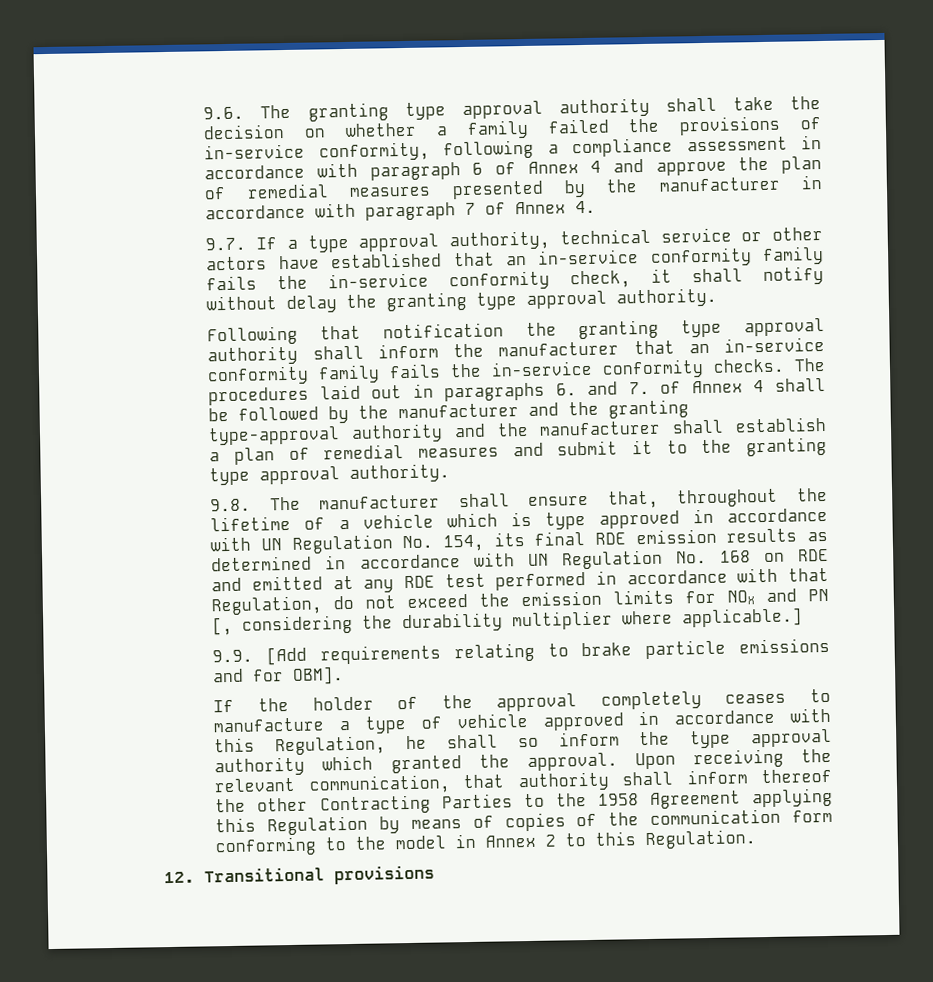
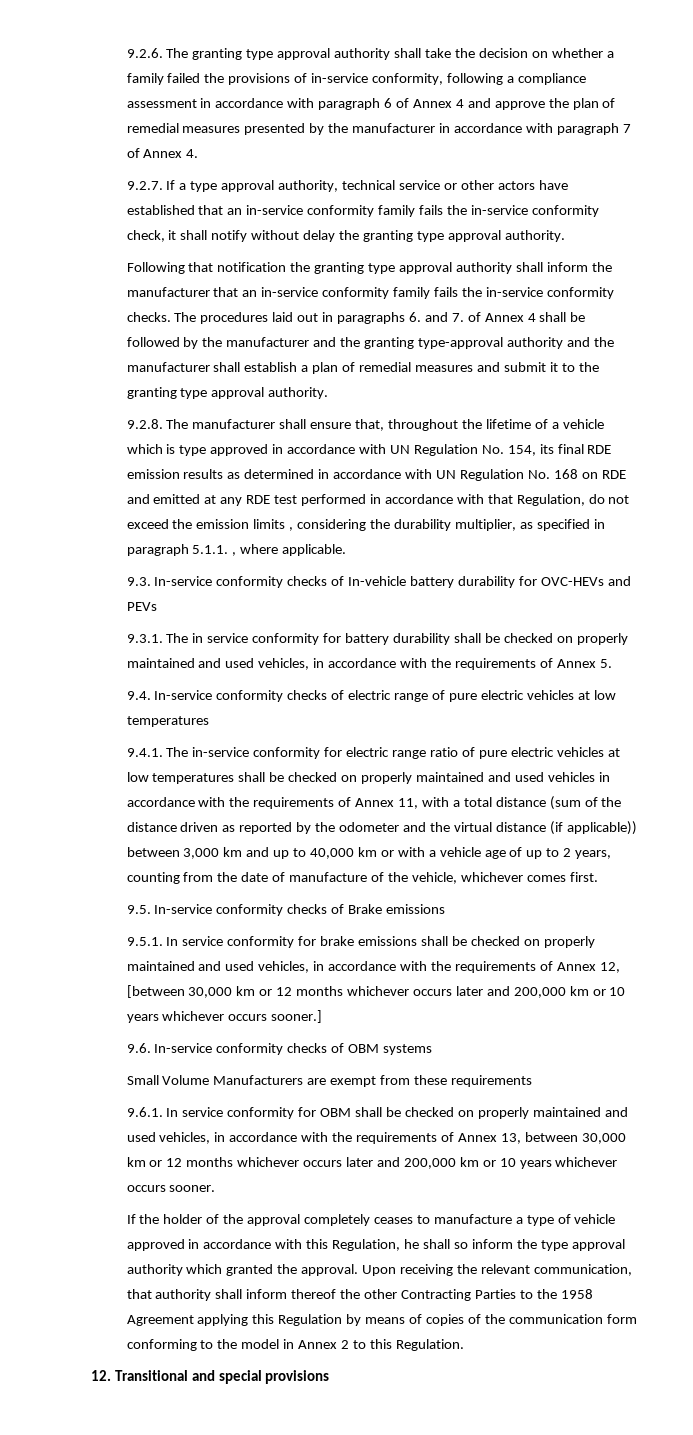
- 9.6. The granting type approval authority shall take the decision on whether a family failed the provisions of in-service conformity, following a compliance assessment in accordance with paragraph 6 of Annex 4 and approve the plan of remedial measures presented by the manufacturer in accordance with paragraph 7 of Annex 4.
+ 9.2.6. The granting type approval authority shall take the decision on whether a family failed the provisions of in-service conformity, following a compliance assessment in accordance with paragraph 6 of Annex 4 and approve the plan of remedial measures presented by the manufacturer in accordance with paragraph 7 of Annex 4.
- 9.7. If a type approval authority, technical service or other actors have established that an in-service conformity family fails the in-service conformity check, it shall notify without delay the granting type approval authority.
+ 9.2.7. If a type approval authority, technical service or other actors have established that an in-service conformity family fails the in-service conformity check, it shall notify without delay the granting type approval authority.
- 9.8. The manufacturer shall ensure that, throughout the lifetime of a vehicle which is type approved in accordance with UN Regulation No. 154, its final RDE emission results as determined in accordance with UN Regulation No. 168 on RDE and emitted at any RDE test performed in accordance with that Regulation, do not exceed the emission limits for NOX and PN [, considering the durability multiplier where applicable.]
- 9.9. [Add requirements relating to brake particle emissions and for OBM].
+ 9.2.8. The manufacturer shall ensure that, throughout the lifetime of a vehicle which is type approved in accordance with UN Regulation No. 154, its final RDE emission results as determined in accordance with UN Regulation No. 168 on RDE and emitted at any RDE test performed in accordance with that Regulation, do not exceed the emission limits , considering the durability multiplier, as specified in paragraph 5.1.1. , where applicable.
+ 9.3. In-service conformity checks of In-vehicle battery durability for OVC-HEVs and PEVs
+ 9.3.1. The in service conformity for battery durability shall be checked on properly maintained and used vehicles, in accordance with the requirements of Annex 5.
+ 9.4. In-service conformity checks of electric range of pure electric vehicles at low temperatures
+ 9.4.1. The in-service conformity for electric range ratio of pure electric vehicles at low temperatures shall be checked on properly maintained and used vehicles in accordance with the requirements of Annex 11, with a total distance (sum of the distance driven as reported by the odometer and the virtual distance (if applicable)) between 3,000 km and up to 40,000 km or with a vehicle age of up to 2 years, counting from the date of manufacture of the vehicle, whichever comes first.
+ 9.5. In-service conformity checks of Brake emissions
+ 9.5.1. In service conformity for brake emissions shall be checked on properly maintained and used vehicles, in accordance with the requirements of Annex 12, [between 30,000 km or 12 months whichever occurs later and 200,000 km or 10 years whichever occurs sooner.]
+ 9.6. In-service conformity checks of OBM systems
+ Small Volume Manufacturers are exempt from these requirements
+ 9.6.1. In service conformity for OBM shall be checked on properly maintained and used vehicles, in accordance with the requirements of Annex 13, between 30,000 km or 12 months whichever occurs later and 200,000 km or 10 years whichever occurs sooner.
- 12. Transitional provisions
+ 12. Transitional and special provisions

